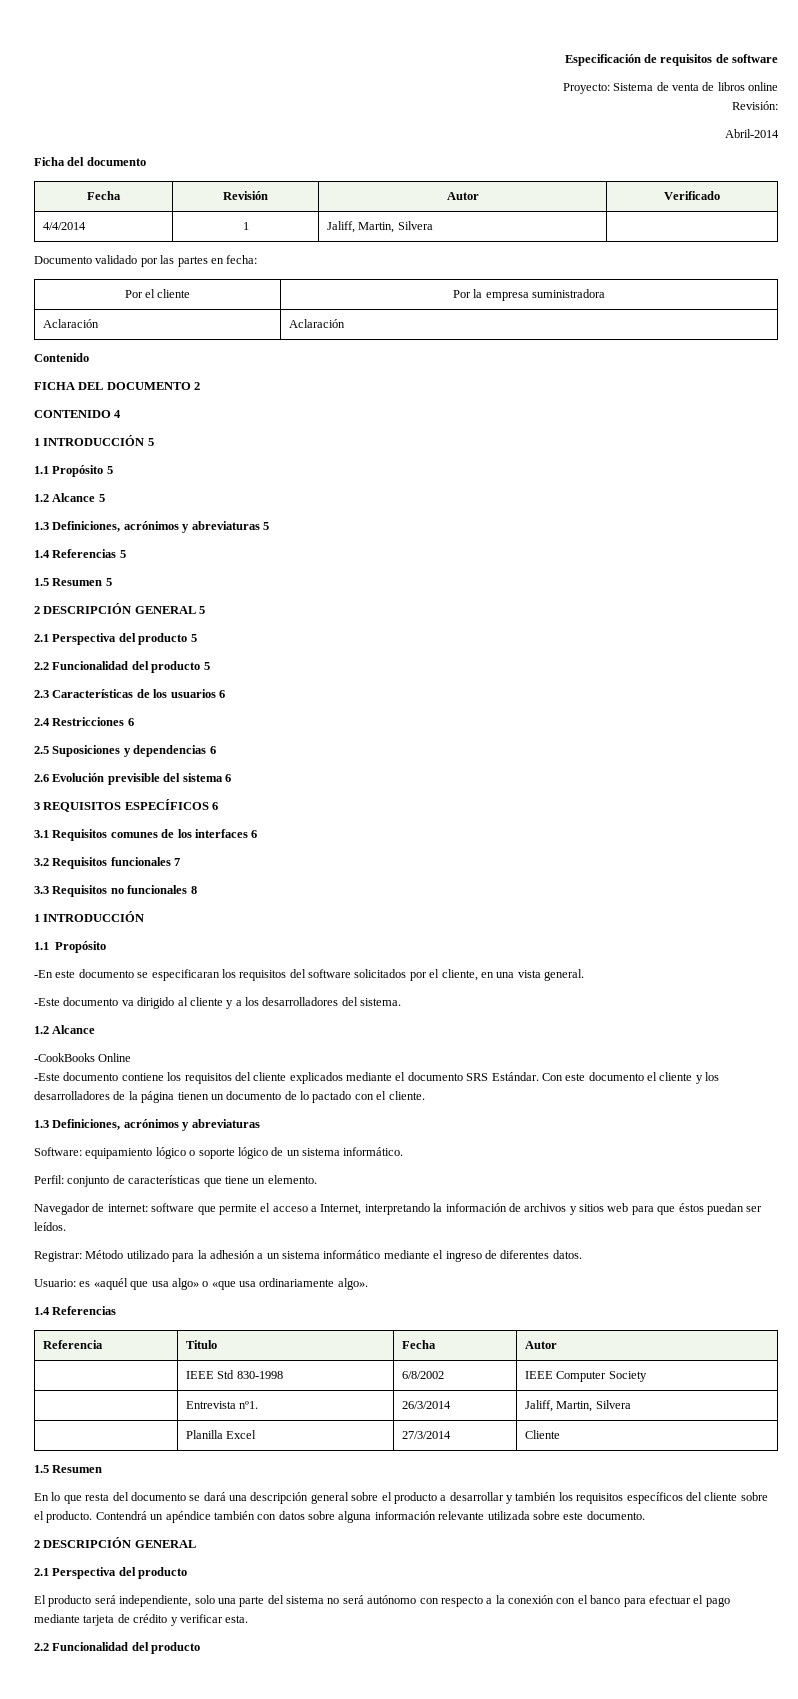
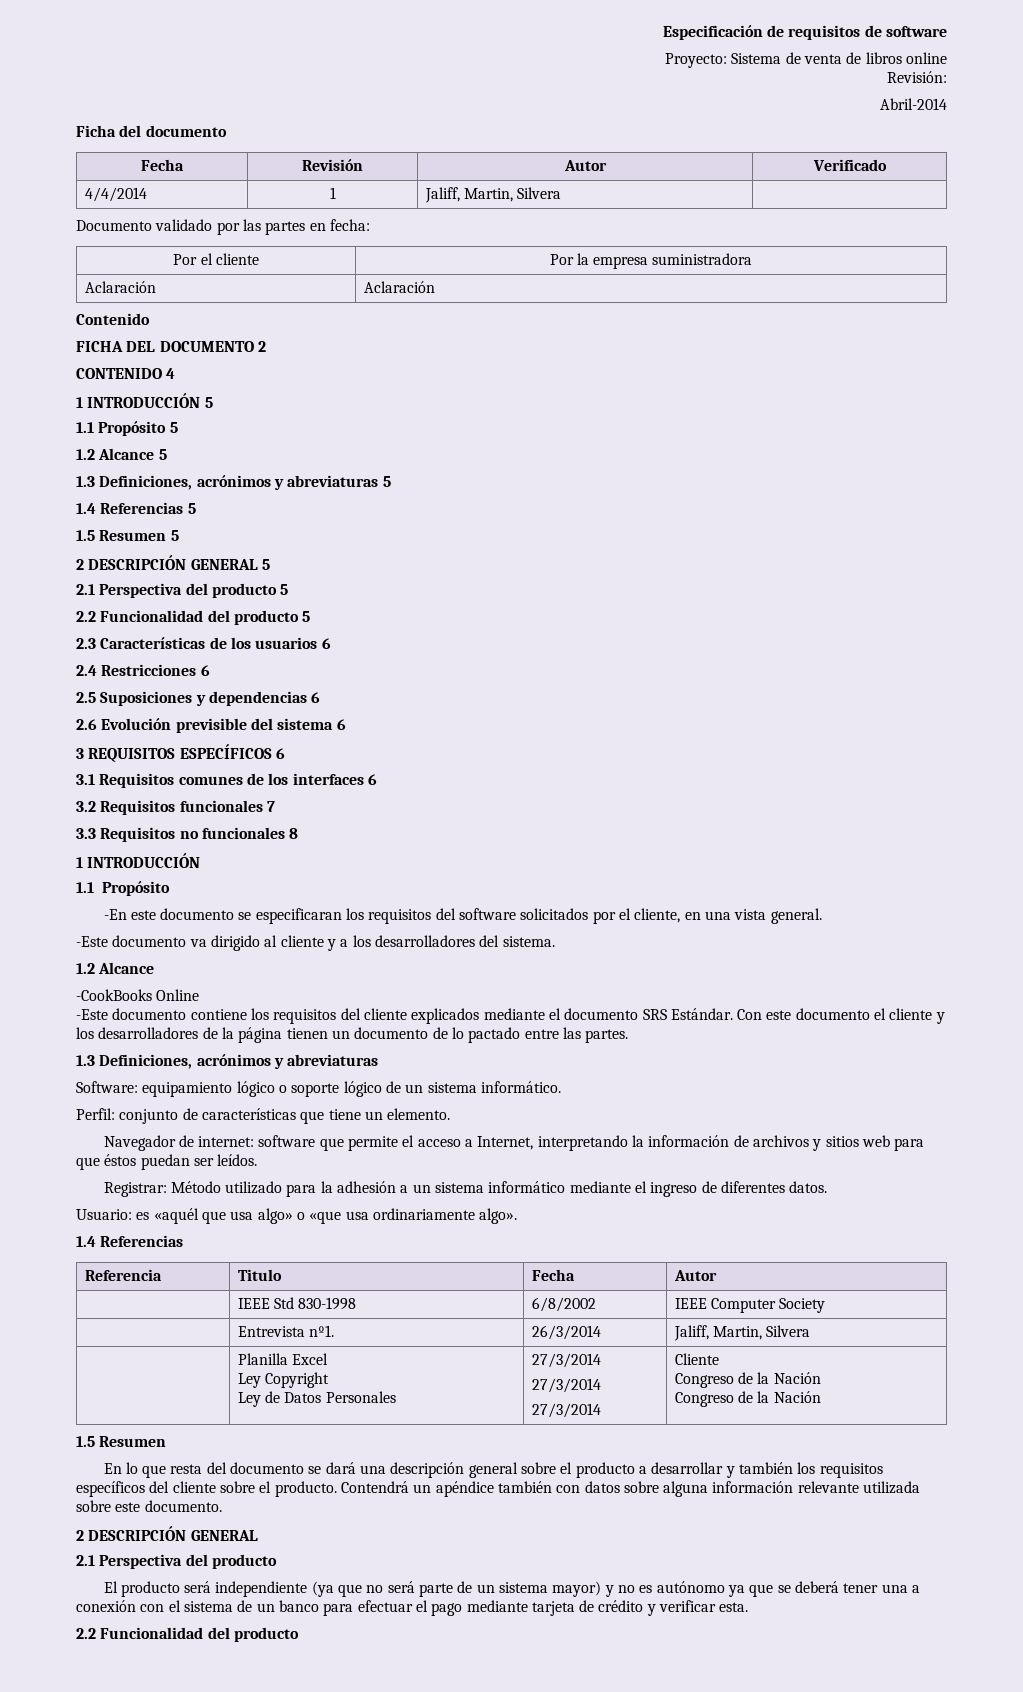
- Con este documento el cliente y los desarrolladores de la página tienen un documento de lo pactado con el cliente.
+ Con este documento el cliente y los desarrolladores de la página tienen un documento de lo pactado entre las partes.
- | Planilla Excel | 27/3/2014 | Cliente
+ | Planilla Excel
+ Ley Copyright
+ Ley de Datos Personales | 27/3/2014
+ 27/3/2014
+ 27/3/2014 | Cliente
+ Congreso de la Nación
+ Congreso de la Nación
- El producto será independiente, solo una parte del sistema no será autónomo con respecto a la conexión con el banco para efectuar el pago mediante tarjeta de crédito y verificar esta.
+ El producto será independiente (ya que no será parte de un sistema mayor) y no es autónomo ya que se deberá tener una a conexión con el sistema de un banco para efectuar el pago mediante tarjeta de crédito y verificar esta.

